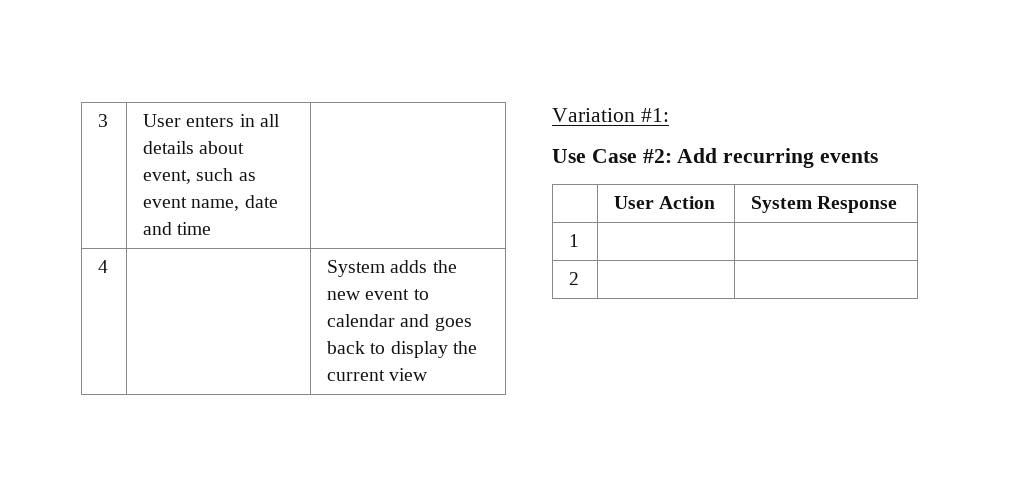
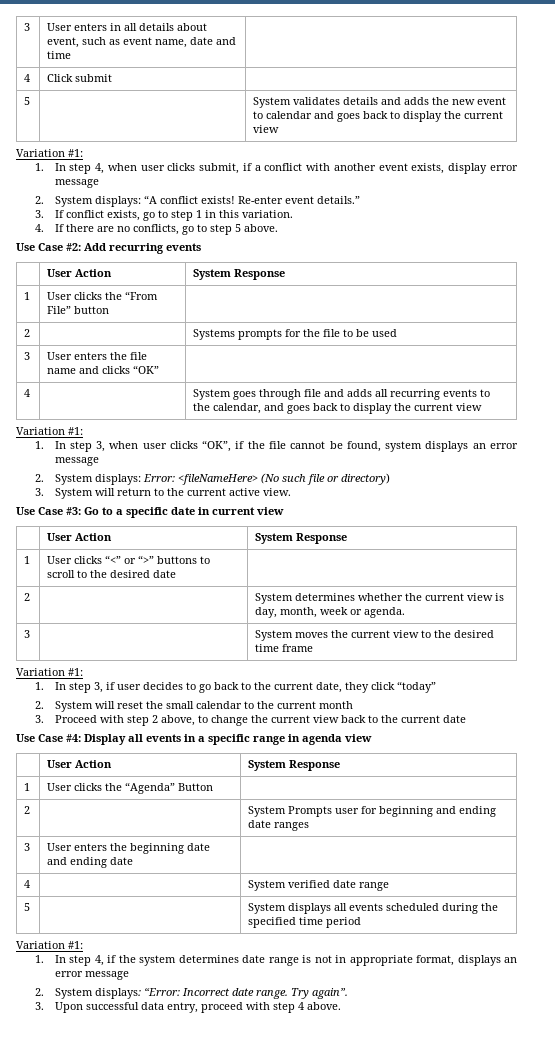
- 4 | | System adds the new event to calendar and goes back to display the current view
+ 4 | Click submit |
+ 5 | | System validates details and adds the new event to calendar and goes back to display the current view
+ 1. In step 4, when user clicks submit, if a conflict with another event exists, display error message
+ 2. System displays: “A conflict exists! Re-enter event details.”
+ 3. If conflict exists, go to step 1 in this variation.
+ 4. If there are no conflicts, go to step 5 above.
- 1 | |
- 2 | |
+ 1 | User clicks the “From File” button |
+ 2 | | Systems prompts for the file to be used
+ 3 | User enters the file name and clicks “OK” |
+ 4 | | System goes through file and adds all recurring events to the calendar, and goes back to display the current view
+ Variation #1:
+ 1. In step 3, when user clicks “OK”, if the file cannot be found, system displays an error message
+ 2. System displays: Error: <fileNameHere> (No such file or directory)
+ 3. System will return to the current active view.
+ Use Case #3: Go to a specific date in current view
+ | User Action | System Response
+ 1 | User clicks “<” or “>” buttons to scroll to the desired date |
+ 2 | | System determines whether the current view is day, month, week or agenda.
+ 3 | | System moves the current view to the desired time frame
+ Variation #1:
+ 1. In step 3, if user decides to go back to the current date, they click “today”
+ 2. System will reset the small calendar to the current month
+ 3. Proceed with step 2 above, to change the current view back to the current date
+ Use Case #4: Display all events in a specific range in agenda view
+ | User Action | System Response
+ 1 | User clicks the “Agenda” Button |
+ 2 | | System Prompts user for beginning and ending date ranges
+ 3 | User enters the beginning date and ending date |
+ 4 | | System verified date range
+ 5 | | System displays all events scheduled during the specified time period
+ Variation #1:
+ 1. In step 4, if the system determines date range is not in appropriate format, displays an error message
+ 2. System displays: “Error: Incorrect date range. Try again”.
+ 3. Upon successful data entry, proceed with step 4 above.

